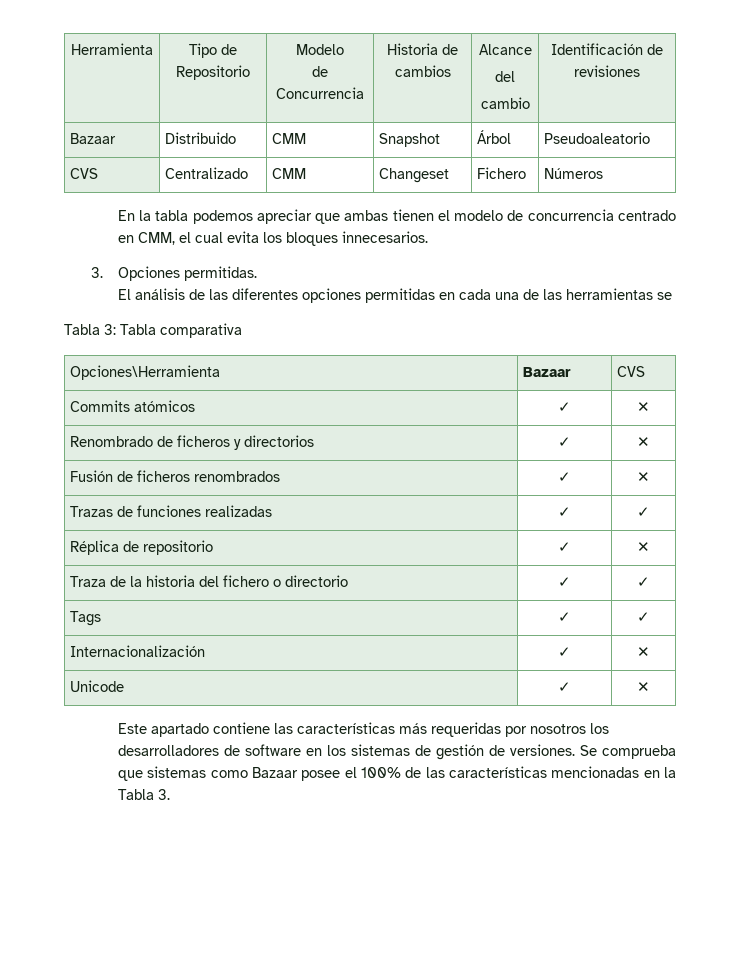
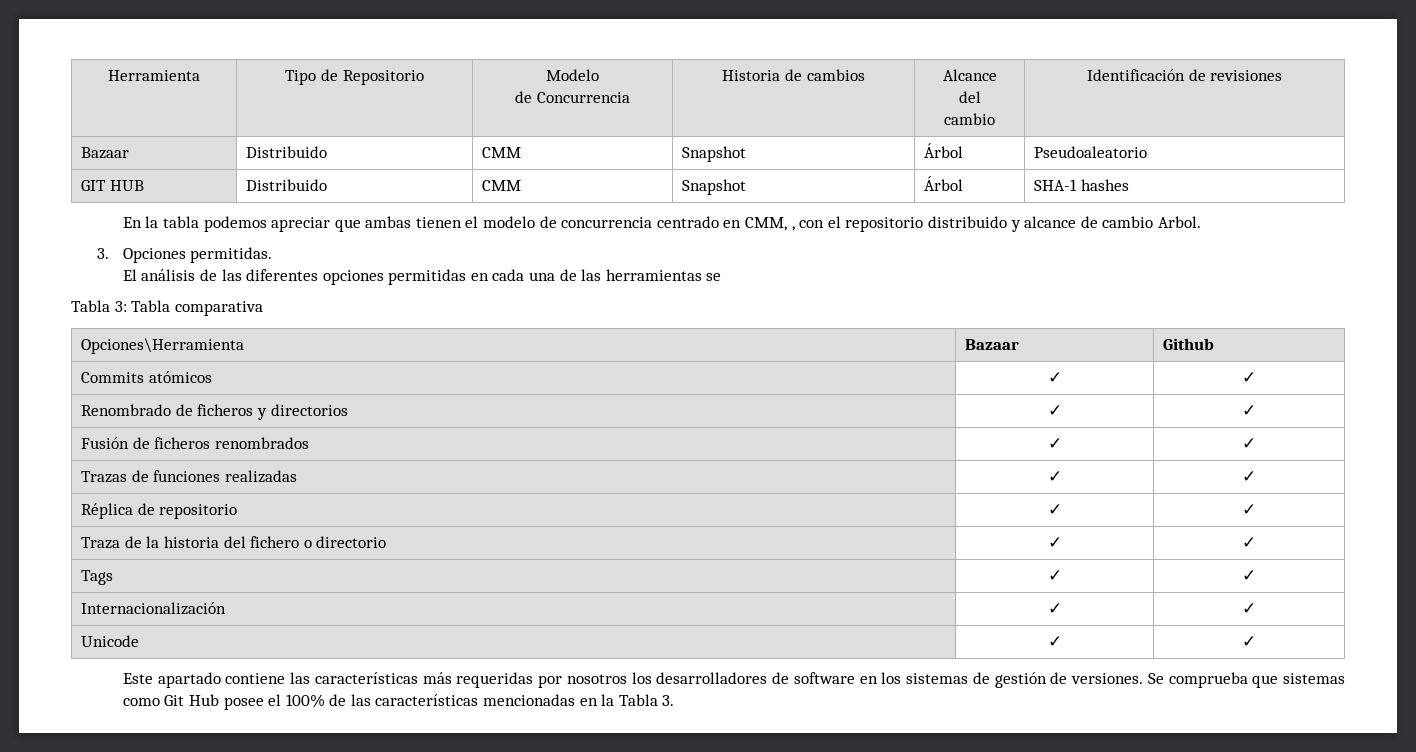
- CVS | Centralizado | CMM | Changeset | Fichero | Números
+ GIT HUB | Distribuido | CMM | Snapshot | Árbol | SHA-1 hashes
- En la tabla podemos apreciar que ambas tienen el modelo de concurrencia centrado en CMM, el cual evita los bloques innecesarios.
+ En la tabla podemos apreciar que ambas tienen el modelo de concurrencia centrado en CMM, , con el repositorio distribuido y alcance de cambio Arbol.
- Opciones\Herramienta | Bazaar | CVS
+ Opciones\Herramienta | Bazaar | Github
- Commits atómicos | ✓ | ✕
+ Commits atómicos | ✓ | ✓
- Renombrado de ficheros y directorios | ✓ | ✕
+ Renombrado de ficheros y directorios | ✓ | ✓
- Fusión de ficheros renombrados | ✓ | ✕
+ Fusión de ficheros renombrados | ✓ | ✓
- Réplica de repositorio | ✓ | ✕
+ Réplica de repositorio | ✓ | ✓
- Internacionalización | ✓ | ✕
+ Internacionalización | ✓ | ✓
- Unicode | ✓ | ✕
+ Unicode | ✓ | ✓
- Se comprueba que sistemas como Bazaar posee el 100% de las características mencionadas en la Tabla 3.
+ Se comprueba que sistemas como Git Hub posee el 100% de las características mencionadas en la Tabla 3.

